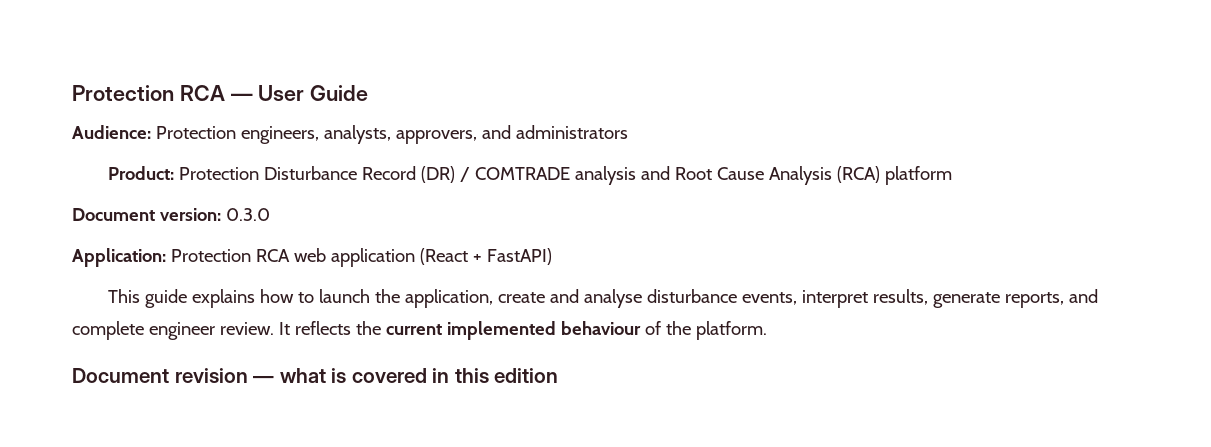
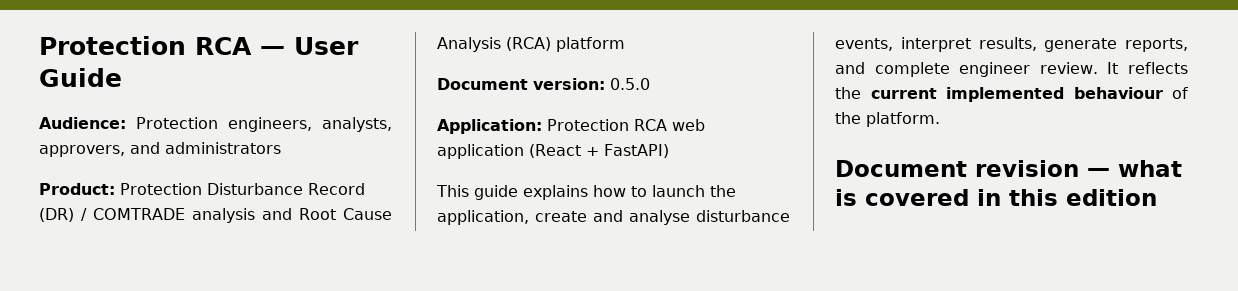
- Document version: 0.3.0
+ Document version: 0.5.0

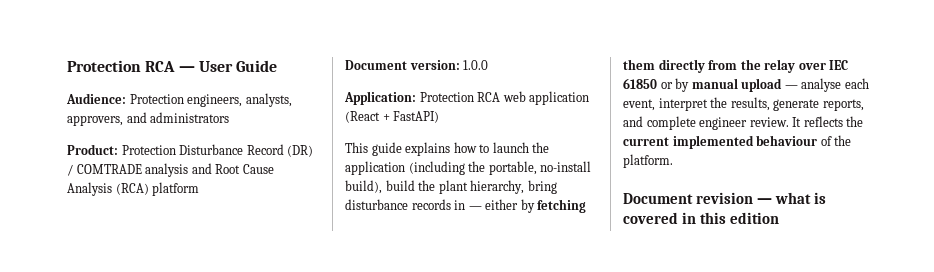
- Document version: 0.5.0
+ Document version: 1.0.0
- This guide explains how to launch the application, create and analyse disturbance events, interpret results, generate reports, and complete engineer review.
+ This guide explains how to launch the application (including the portable, no-install build), build the plant hierarchy, bring disturbance records in — either by fetching them directly from the relay over IEC 61850 or by manual upload — analyse each event, interpret the results, generate reports, and complete engineer review.

